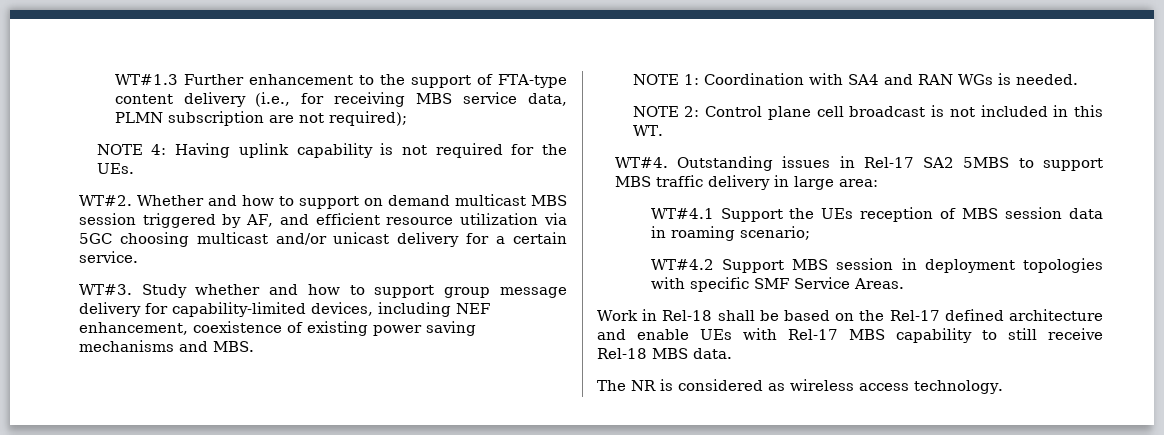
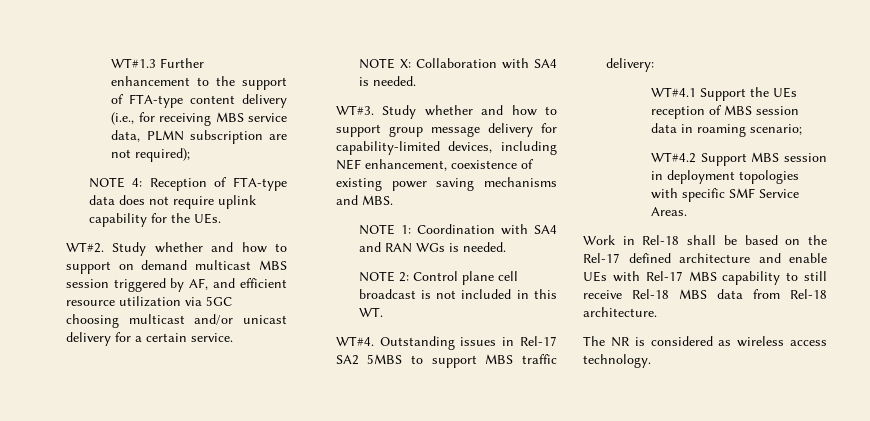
- NOTE 4: Having uplink capability is not required for the UEs.
+ NOTE 4: Reception of FTA-type data does not require uplink capability for the UEs.
- Whether and how to support on demand multicast MBS session triggered by AF, and efficient resource utilization via 5GC choosing multicast and/or unicast delivery for a certain service.
+ Study whether and how to support on demand multicast MBS session triggered by AF, and efficient resource utilization via 5GC choosing multicast and/or unicast delivery for a certain service.
+ NOTE X: Collaboration with SA4 is needed.
- Outstanding issues in Rel-17 SA2 5MBS to support MBS traffic delivery in large area:
+ Outstanding issues in Rel-17 SA2 5MBS to support MBS traffic delivery:
- Work in Rel-18 shall be based on the Rel-17 defined architecture and enable UEs with Rel-17 MBS capability to still receive Rel-18 MBS data.
+ Work in Rel-18 shall be based on the Rel-17 defined architecture and enable UEs with Rel-17 MBS capability to still receive Rel-18 MBS data from Rel-18 architecture.

